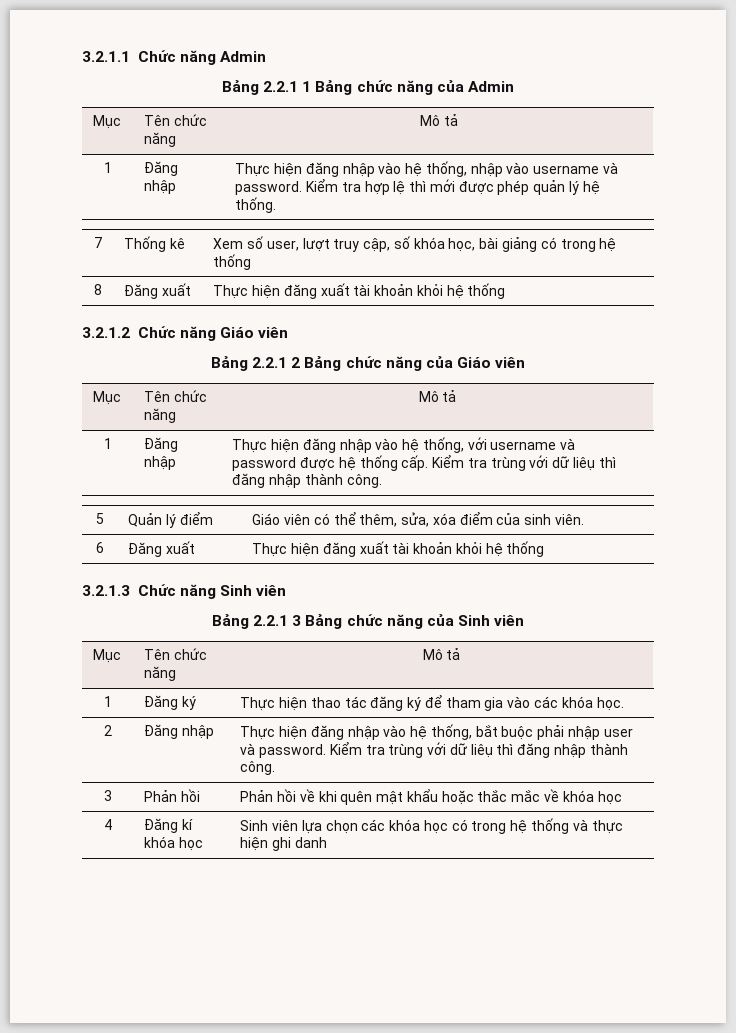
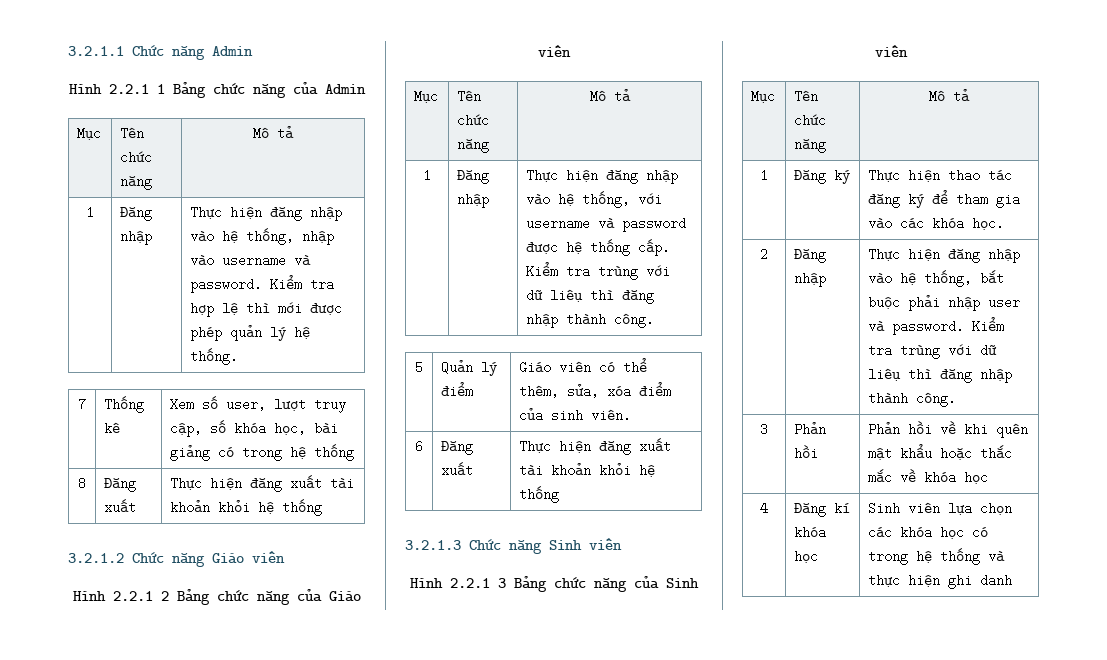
- Bảng 2.2.1 1 Bảng chức năng của Admin
+ Hình 2.2.1 1 Bảng chức năng của Admin
- Bảng 2.2.1 2 Bảng chức năng của Giáo viên
+ Hình 2.2.1 2 Bảng chức năng của Giáo viên
- Bảng 2.2.1 3 Bảng chức năng của Sinh viên
+ Hình 2.2.1 3 Bảng chức năng của Sinh viên

